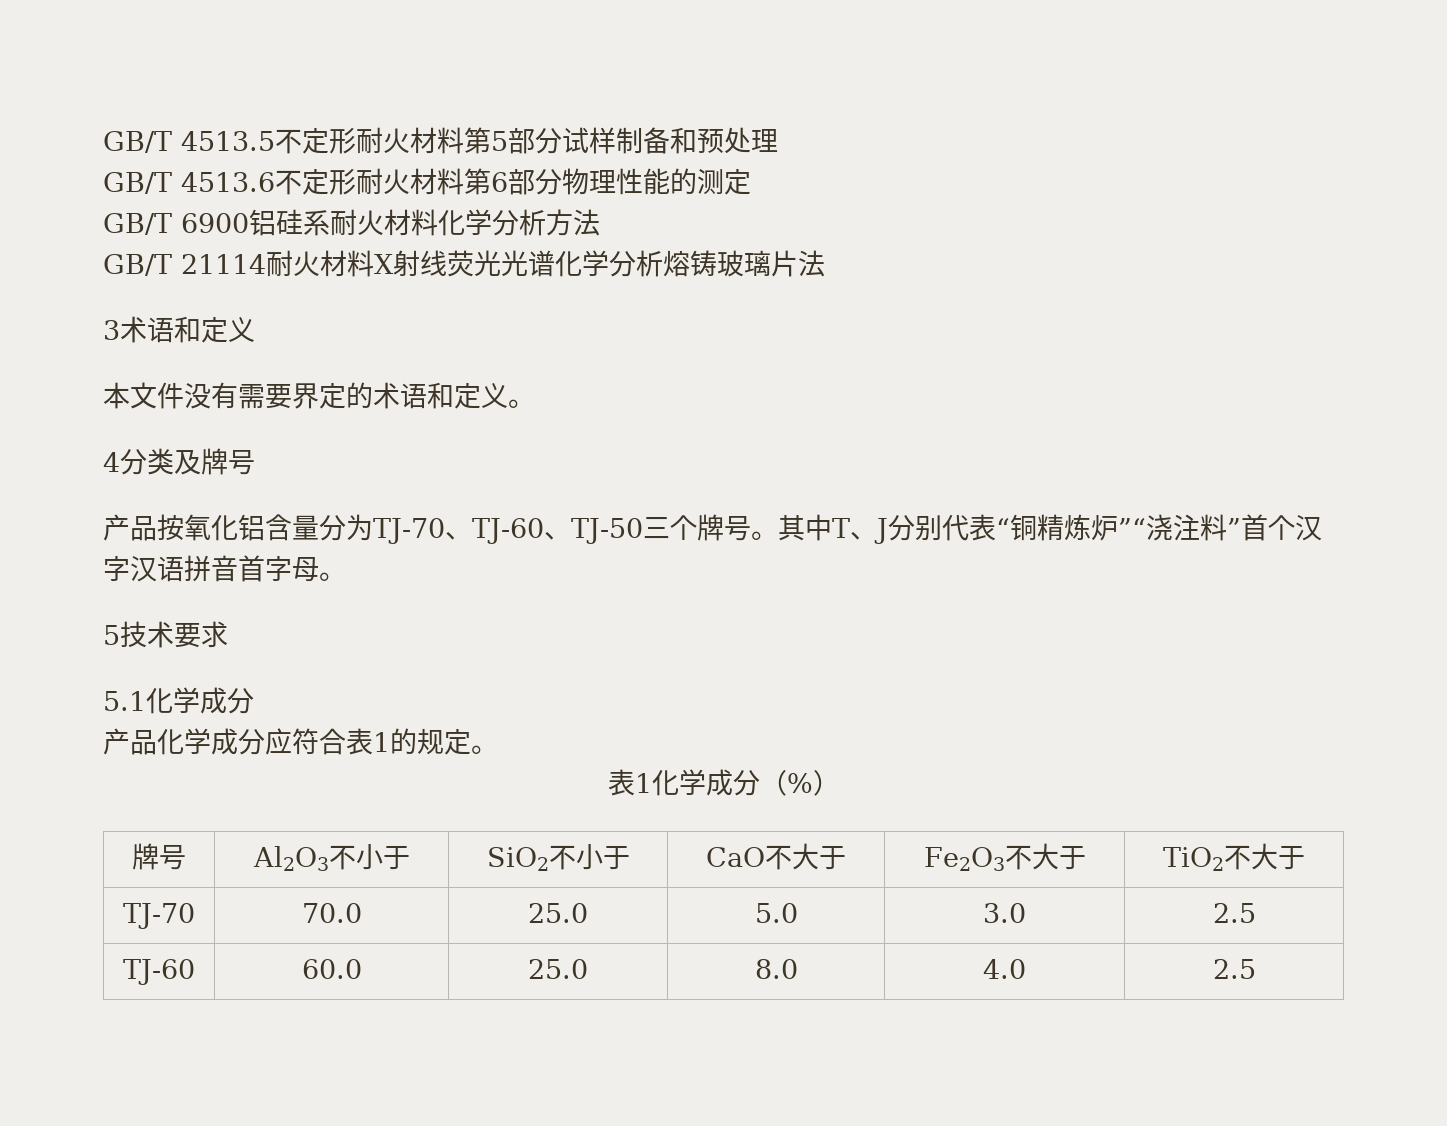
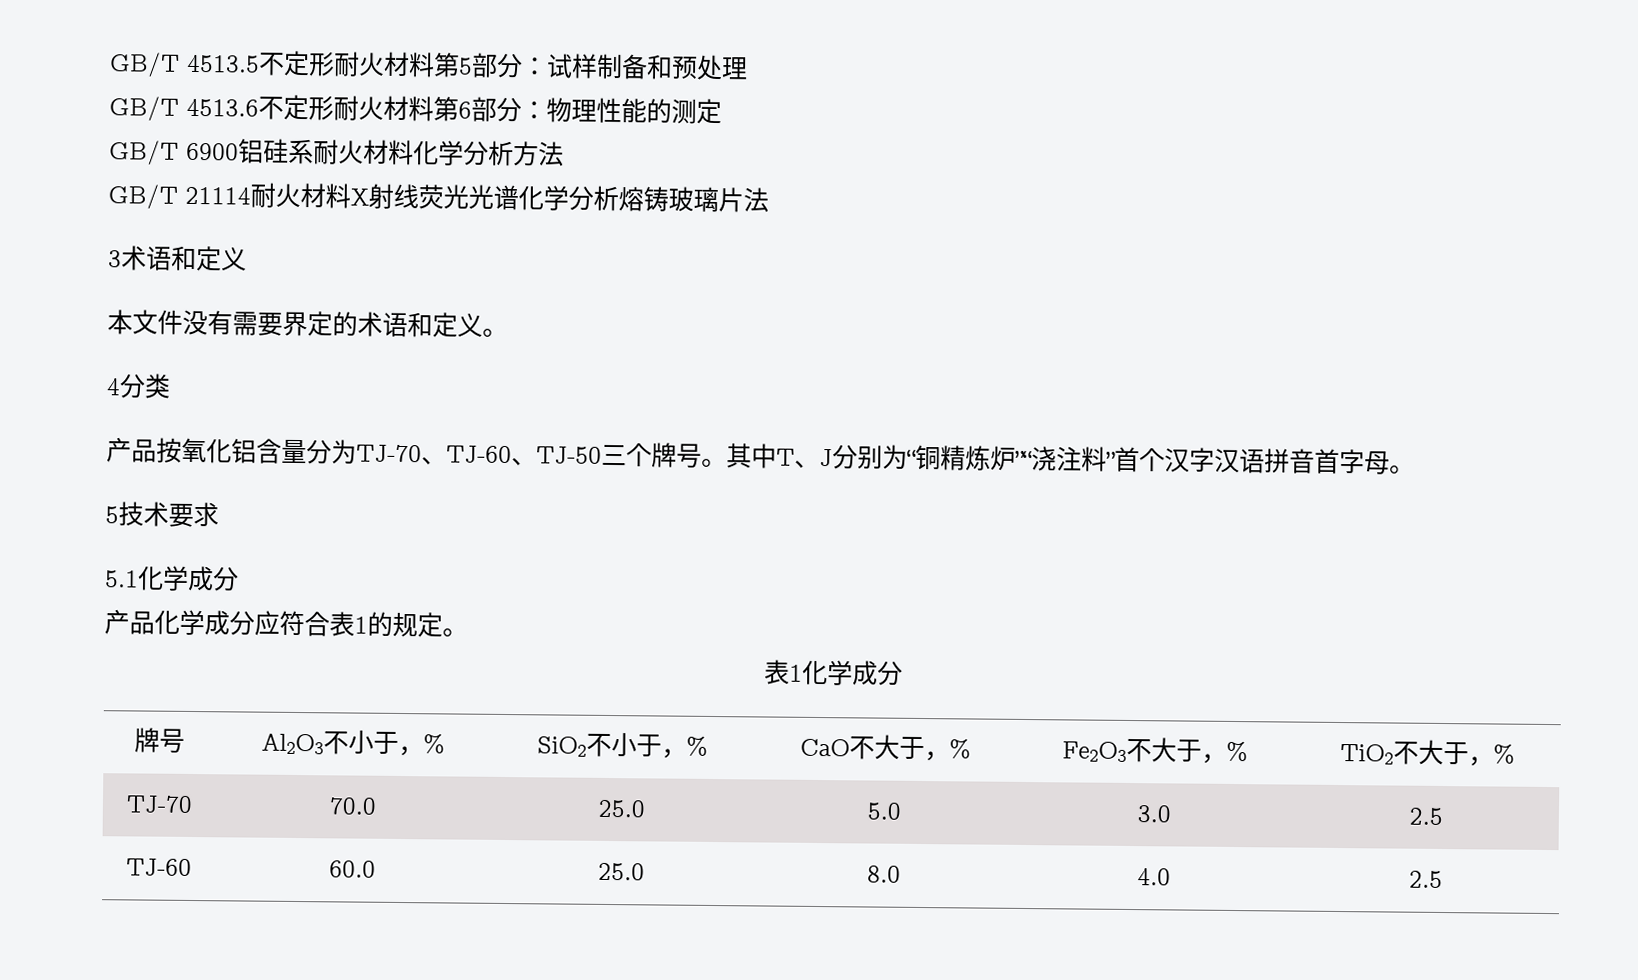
- GB/T 4513.5不定形耐火材料第5部分试样制备和预处理
+ GB/T 4513.5不定形耐火材料第5部分：试样制备和预处理
- GB/T 4513.6不定形耐火材料第6部分物理性能的测定
+ GB/T 4513.6不定形耐火材料第6部分：物理性能的测定
- 4分类及牌号
+ 4分类
- 其中T、J分别代表“铜精炼炉”“浇注料”首个汉字汉语拼音首字母。
+ 其中T、J分别为“铜精炼炉”“浇注料”首个汉字汉语拼音首字母。
- 表1化学成分（%）
+ 表1化学成分
- 牌号 | Al2O3不小于 | SiO2不小于 | CaO不大于 | Fe2O3不大于 | TiO2不大于
+ 牌号 | Al2O3不小于，% | SiO2不小于，% | CaO不大于，% | Fe2O3不大于，% | TiO2不大于，%

